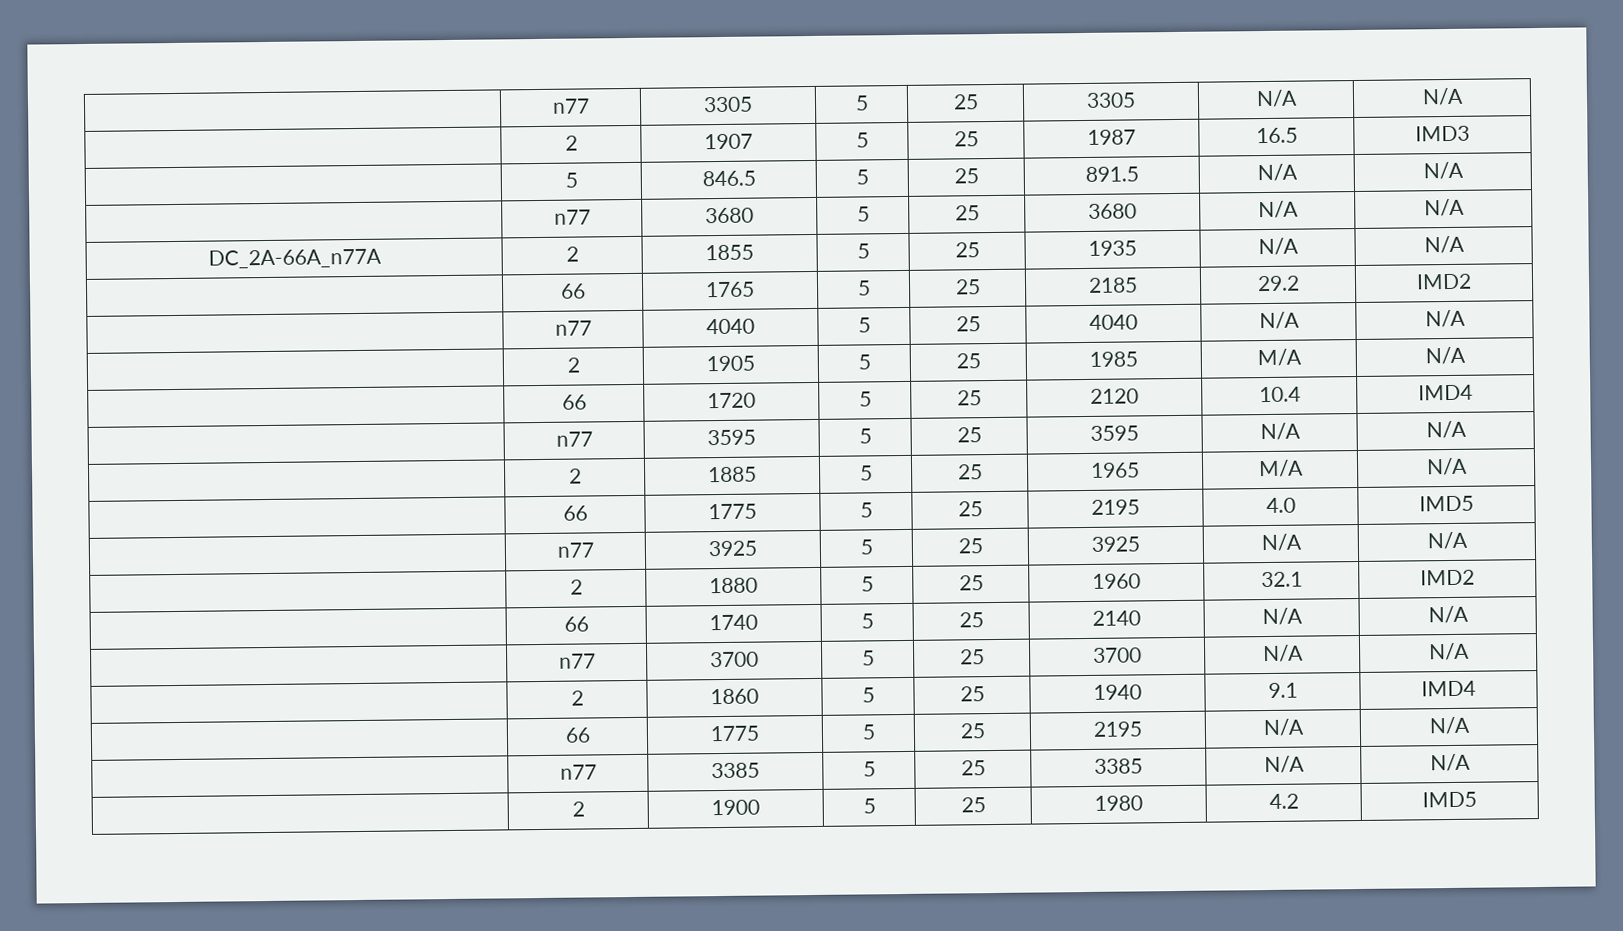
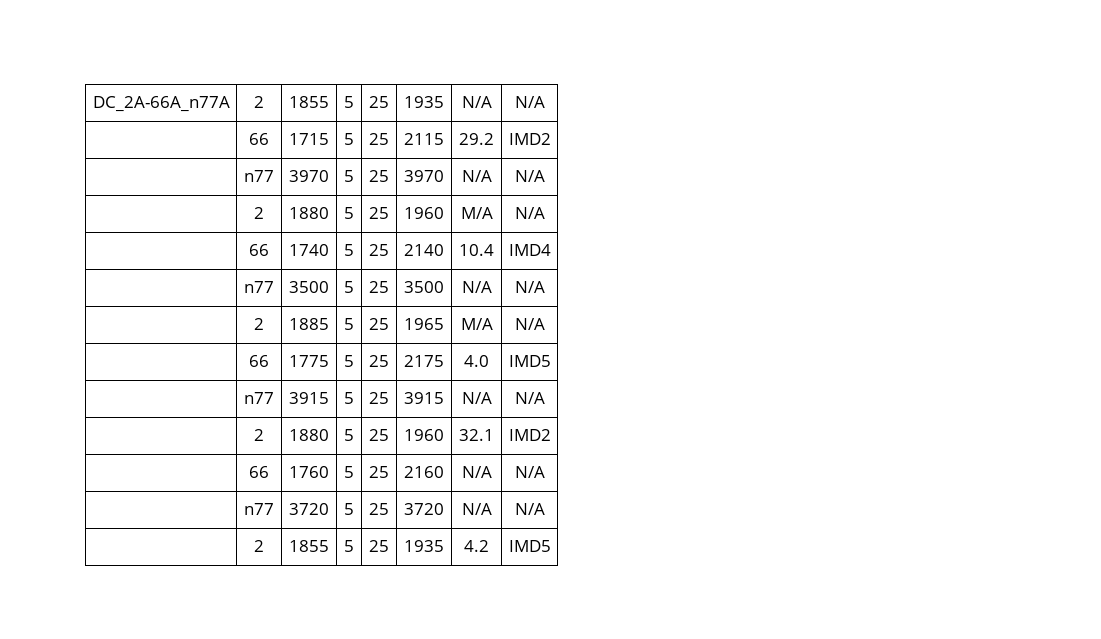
- | n77 | 3305 | 5 | 25 | 3305 | N/A | N/A
- | 2 | 1907 | 5 | 25 | 1987 | 16.5 | IMD3
- | 5 | 846.5 | 5 | 25 | 891.5 | N/A | N/A
- | n77 | 3680 | 5 | 25 | 3680 | N/A | N/A
- | 66 | 1765 | 5 | 25 | 2185 | 29.2 | IMD2
+ | 66 | 1715 | 5 | 25 | 2115 | 29.2 | IMD2
- | n77 | 4040 | 5 | 25 | 4040 | N/A | N/A
- | 2 | 1905 | 5 | 25 | 1985 | M/A | N/A
- | 66 | 1720 | 5 | 25 | 2120 | 10.4 | IMD4
+ | n77 | 3970 | 5 | 25 | 3970 | N/A | N/A
+ | 2 | 1880 | 5 | 25 | 1960 | M/A | N/A
+ | 66 | 1740 | 5 | 25 | 2140 | 10.4 | IMD4
- | n77 | 3595 | 5 | 25 | 3595 | N/A | N/A
+ | n77 | 3500 | 5 | 25 | 3500 | N/A | N/A
- | 66 | 1775 | 5 | 25 | 2195 | 4.0 | IMD5
+ | 66 | 1775 | 5 | 25 | 2175 | 4.0 | IMD5
- | n77 | 3925 | 5 | 25 | 3925 | N/A | N/A
+ | n77 | 3915 | 5 | 25 | 3915 | N/A | N/A
- | 66 | 1740 | 5 | 25 | 2140 | N/A | N/A
- | n77 | 3700 | 5 | 25 | 3700 | N/A | N/A
- | 2 | 1860 | 5 | 25 | 1940 | 9.1 | IMD4
- | 66 | 1775 | 5 | 25 | 2195 | N/A | N/A
- | n77 | 3385 | 5 | 25 | 3385 | N/A | N/A
- | 2 | 1900 | 5 | 25 | 1980 | 4.2 | IMD5
+ | 66 | 1760 | 5 | 25 | 2160 | N/A | N/A
+ | n77 | 3720 | 5 | 25 | 3720 | N/A | N/A
+ | 2 | 1855 | 5 | 25 | 1935 | 4.2 | IMD5

